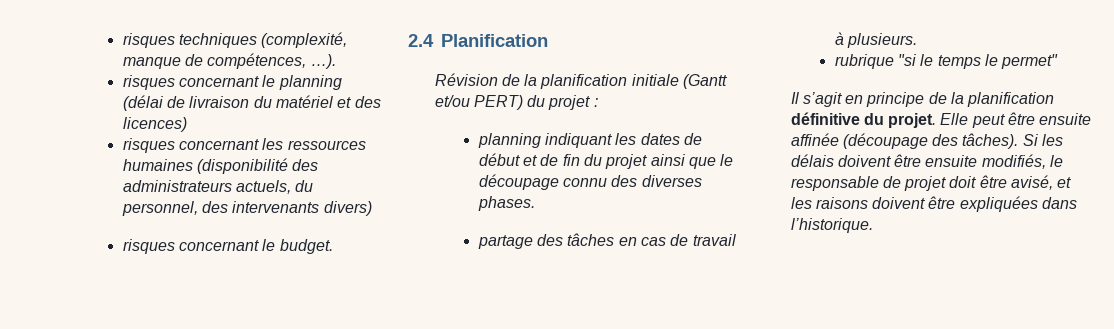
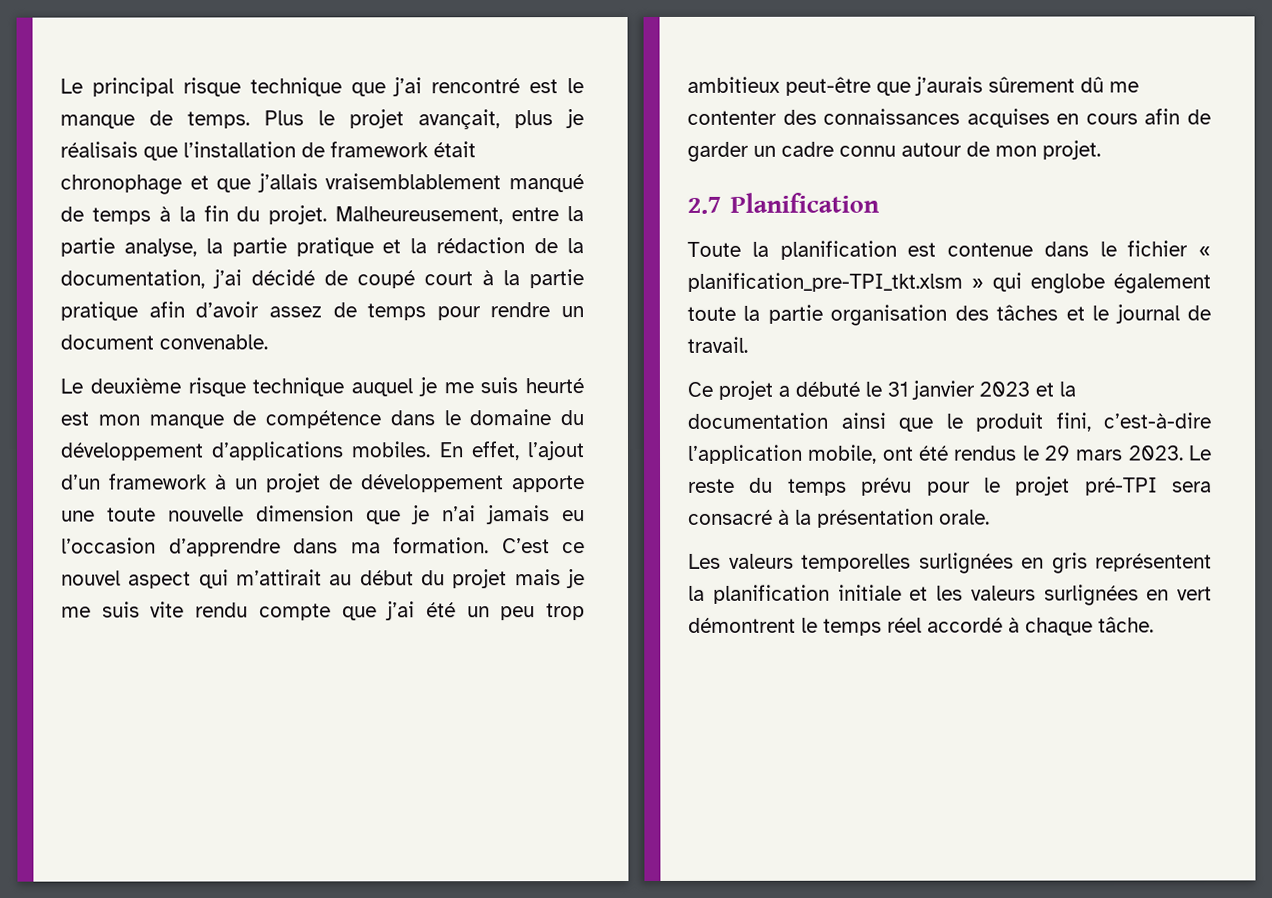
- risques techniques (complexité, manque de compétences, …).
- risques concernant le planning (délai de livraison du matériel et des licences)
- risques concernant les ressources humaines (disponibilité des administrateurs actuels, du personnel, des intervenants divers)
- risques concernant le budget.
- 2.4 Planification
- Révision de la planification initiale (Gantt et/ou PERT) du projet :
- planning indiquant les dates de début et de fin du projet ainsi que le découpage connu des diverses phases.
- partage des tâches en cas de travail à plusieurs.
- rubrique "si le temps le permet"
- Il s’agit en principe de la planification définitive du projet. Elle peut être ensuite affinée (découpage des tâches). Si les délais doivent être ensuite modifiés, le responsable de projet doit être avisé, et les raisons doivent être expliquées dans l’historique.
+ Le principal risque technique que j’ai rencontré est le manque de temps. Plus le projet avançait, plus je réalisais que l’installation de framework était chronophage et que j’allais vraisemblablement manqué de temps à la fin du projet. Malheureusement, entre la partie analyse, la partie pratique et la rédaction de la documentation, j’ai décidé de coupé court à la partie pratique afin d’avoir assez de temps pour rendre un document convenable.
+ Le deuxième risque technique auquel je me suis heurté est mon manque de compétence dans le domaine du développement d’applications mobiles. En effet, l’ajout d’un framework à un projet de développement apporte une toute nouvelle dimension que je n’ai jamais eu l’occasion d’apprendre dans ma formation. C’est ce nouvel aspect qui m’attirait au début du projet mais je me suis vite rendu compte que j’ai été un peu trop ambitieux peut-être que j’aurais sûrement dû me contenter des connaissances acquises en cours afin de garder un cadre connu autour de mon projet.
+ 2.7 Planification
+ Toute la planification est contenue dans le fichier « planification_pre-TPI_tkt.xlsm » qui englobe également toute la partie organisation des tâches et le journal de travail.
+ Ce projet a débuté le 31 janvier 2023 et la documentation ainsi que le produit fini, c’est-à-dire l’application mobile, ont été rendus le 29 mars 2023. Le reste du temps prévu pour le projet pré-TPI sera consacré à la présentation orale.
+ Les valeurs temporelles surlignées en gris représentent la planification initiale et les valeurs surlignées en vert démontrent le temps réel accordé à chaque tâche.

